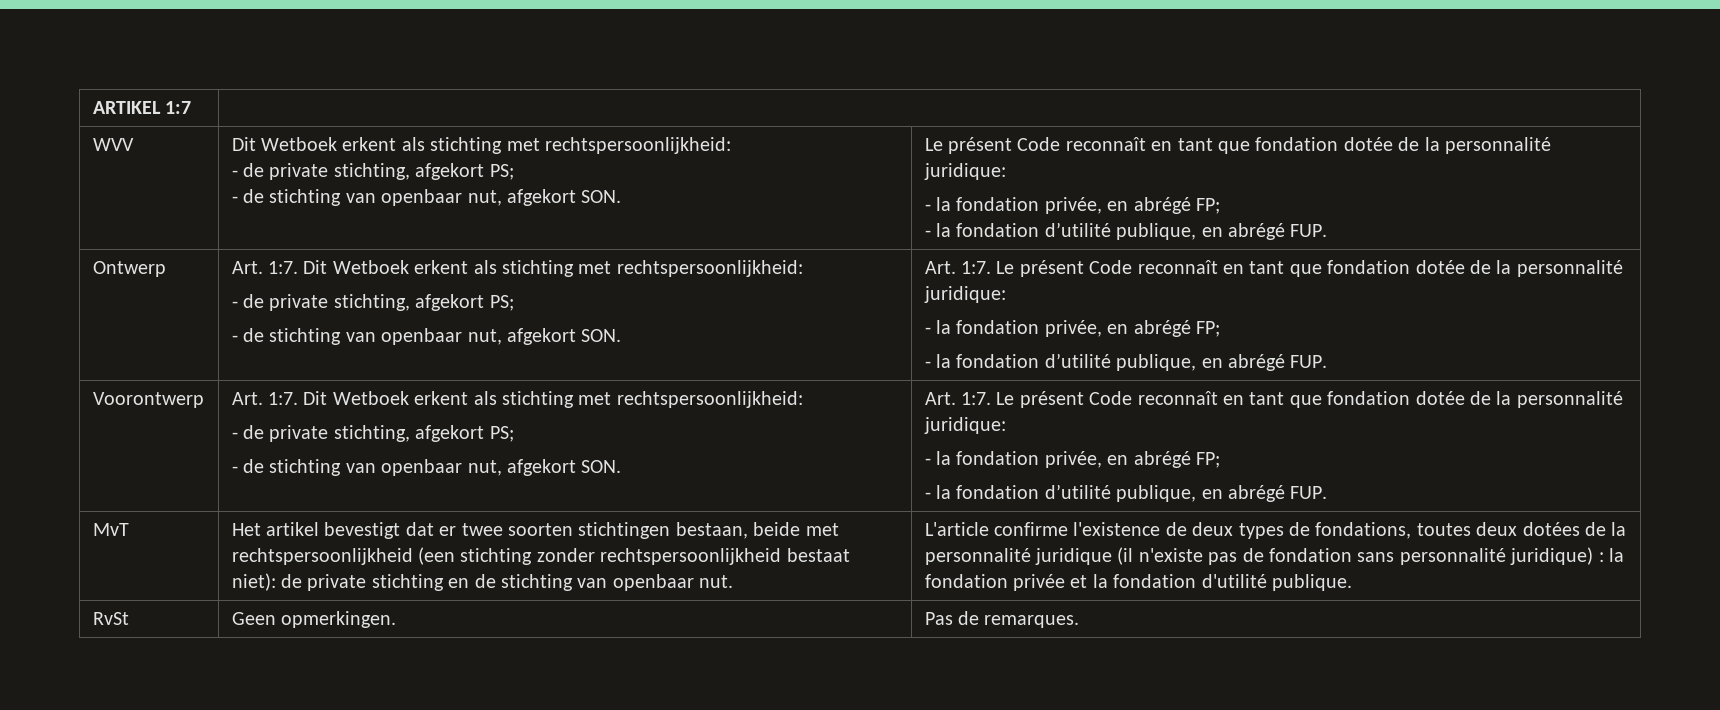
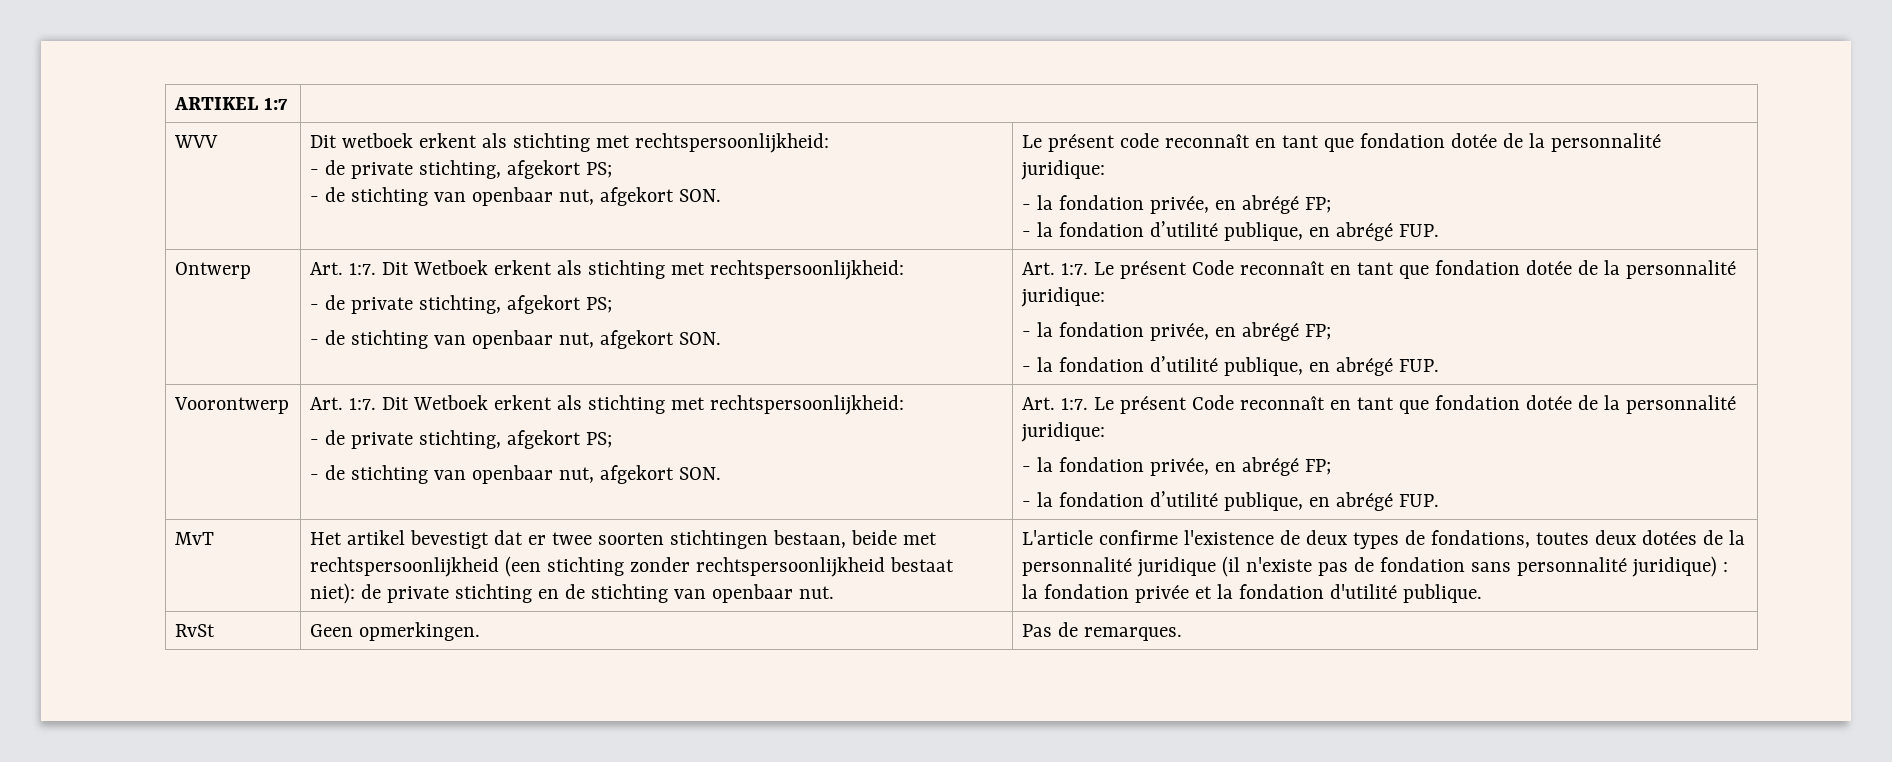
- WVV | Dit Wetboek erkent als stichting met rechtspersoonlijkheid:
+ WVV | Dit wetboek erkent als stichting met rechtspersoonlijkheid:
- - de stichting van openbaar nut, afgekort SON. | Le présent Code reconnaît en tant que fondation dotée de la personnalité juridique:
+ - de stichting van openbaar nut, afgekort SON. | Le présent code reconnaît en tant que fondation dotée de la personnalité juridique:

